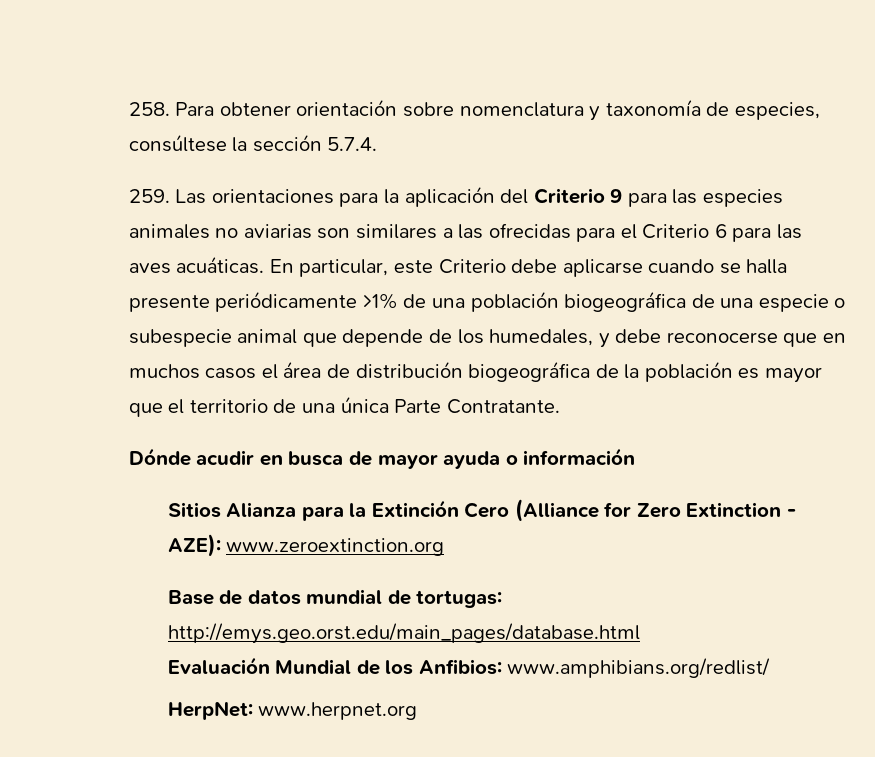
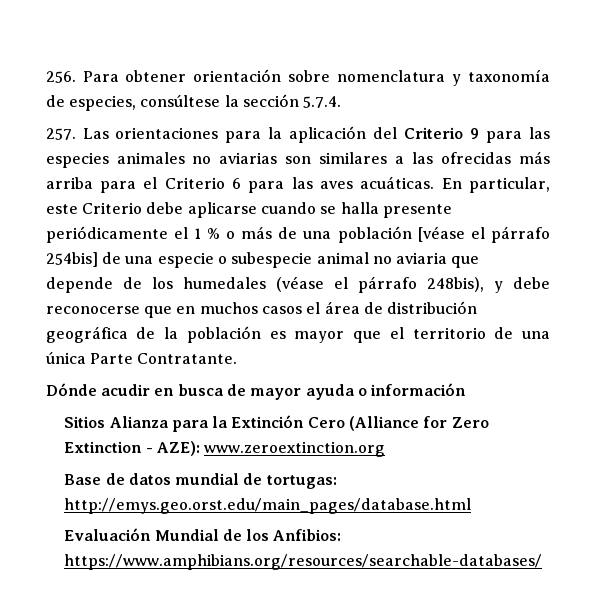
- 258. Para obtener orientación sobre nomenclatura y taxonomía de especies, consúltese la sección 5.7.4.
+ 256. Para obtener orientación sobre nomenclatura y taxonomía de especies, consúltese la sección 5.7.4.
- 259. Las orientaciones para la aplicación del Criterio 9 para las especies animales no aviarias son similares a las ofrecidas para el Criterio 6 para las aves acuáticas.
+ 257. Las orientaciones para la aplicación del Criterio 9 para las especies animales no aviarias son similares a las ofrecidas más arriba para el Criterio 6 para las aves acuáticas.
- En particular, este Criterio debe aplicarse cuando se halla presente periódicamente >1% de una población biogeográfica de una especie o subespecie animal que depende de los humedales, y debe reconocerse que en muchos casos el área de distribución biogeográfica de la población es mayor que el territorio de una única Parte Contratante.
+ En particular, este Criterio debe aplicarse cuando se halla presente periódicamente el 1 % o más de una población [véase el párrafo 254bis] de una especie o subespecie animal no aviaria que depende de los humedales (véase el párrafo 248bis), y debe reconocerse que en muchos casos el área de distribución geográfica de la población es mayor que el territorio de una única Parte Contratante.
- Evaluación Mundial de los Anfibios: www.amphibians.org/redlist/
- HerpNet: www.herpnet.org
+ Evaluación Mundial de los Anfibios: https://www.amphibians.org/resources/searchable-databases/

